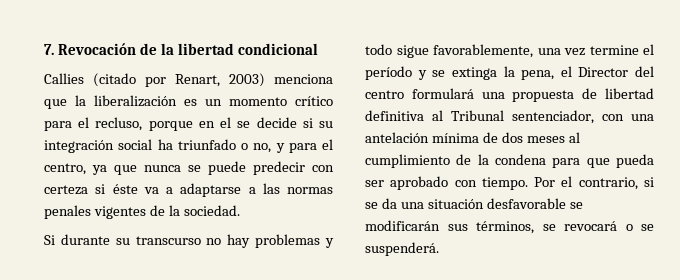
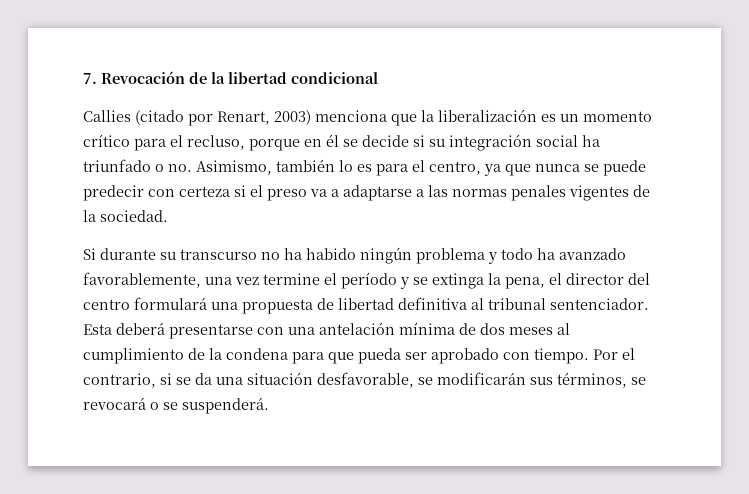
- Callies (citado por Renart, 2003) menciona que la liberalización es un momento crítico para el recluso, porque en el se decide si su integración social ha triunfado o no, y para el centro, ya que nunca se puede predecir con certeza si éste va a adaptarse a las normas penales vigentes de la sociedad.
+ Callies (citado por Renart, 2003) menciona que la liberalización es un momento crítico para el recluso, porque en él se decide si su integración social ha triunfado o no. Asimismo, también lo es para el centro, ya que nunca se puede predecir con certeza si el preso va a adaptarse a las normas penales vigentes de la sociedad.
- Si durante su transcurso no hay problemas y todo sigue favorablemente, una vez termine el período y se extinga la pena, el Director del centro formulará una propuesta de libertad definitiva al Tribunal sentenciador, con una antelación mínima de dos meses al cumplimiento de la condena para que pueda ser aprobado con tiempo.
+ Si durante su transcurso no ha habido ningún problema y todo ha avanzado favorablemente, una vez termine el período y se extinga la pena, el director del centro formulará una propuesta de libertad definitiva al tribunal sentenciador. Esta deberá presentarse con una antelación mínima de dos meses al cumplimiento de la condena para que pueda ser aprobado con tiempo.
- Por el contrario, si se da una situación desfavorable se modificarán sus términos, se revocará o se suspenderá.
+ Por el contrario, si se da una situación desfavorable, se modificarán sus términos, se revocará o se suspenderá.

